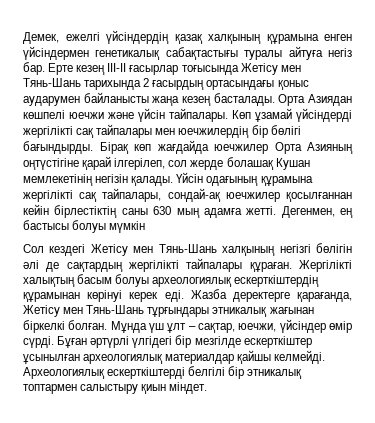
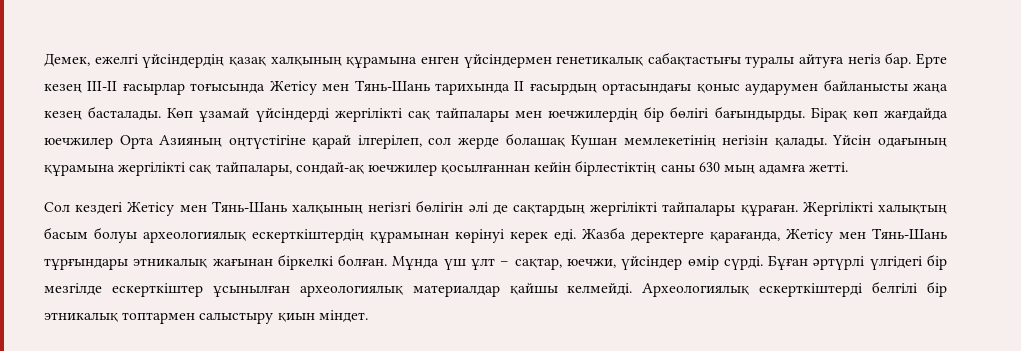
- Ерте кезең III-II ғасырлар тоғысында Жетісу мен Тянь-Шань тарихында 2 ғасырдың ортасындағы қоныс аударумен байланысты жаңа кезең басталады.
+ Ерте кезең III-II ғасырлар тоғысында Жетісу мен Тянь-Шань тарихында II ғасырдың ортасындағы қоныс аударумен байланысты жаңа кезең басталады.
- Орта Азиядан көшпелі юечжи және үйсін тайпалары.
- Дегенмен, ең бастысы болуы мүмкін

